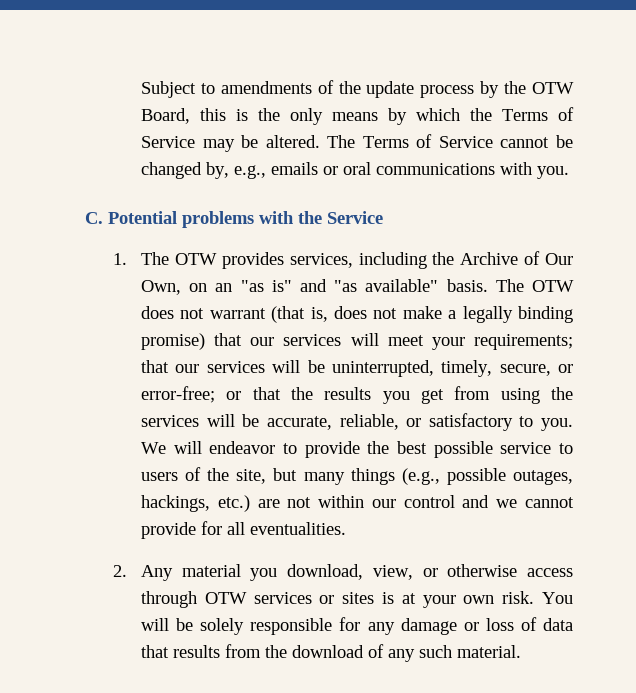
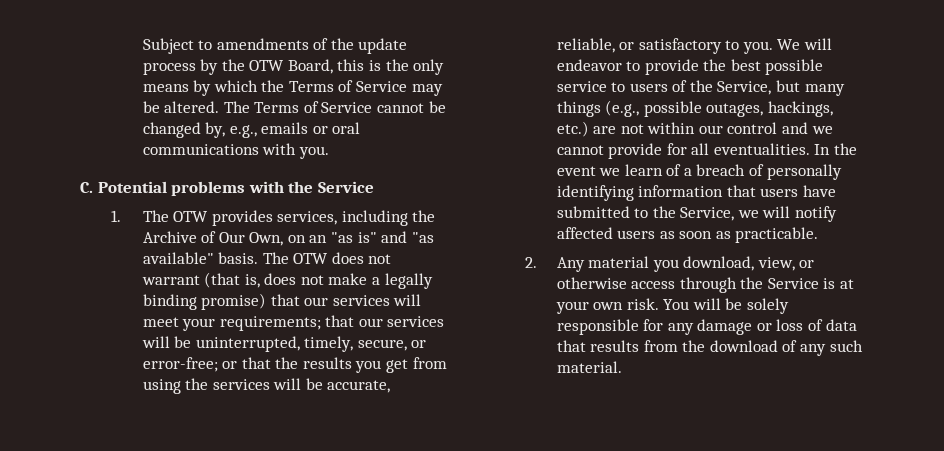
- We will endeavor to provide the best possible service to users of the site, but many things (e.g., possible outages, hackings, etc.) are not within our control and we cannot provide for all eventualities.
+ We will endeavor to provide the best possible service to users of the Service, but many things (e.g., possible outages, hackings, etc.) are not within our control and we cannot provide for all eventualities. In the event we learn of a breach of personally identifying information that users have submitted to the Service, we will notify affected users as soon as practicable.
- 2. Any material you download, view, or otherwise access through OTW services or sites is at your own risk.
+ 2. Any material you download, view, or otherwise access through the Service is at your own risk.

